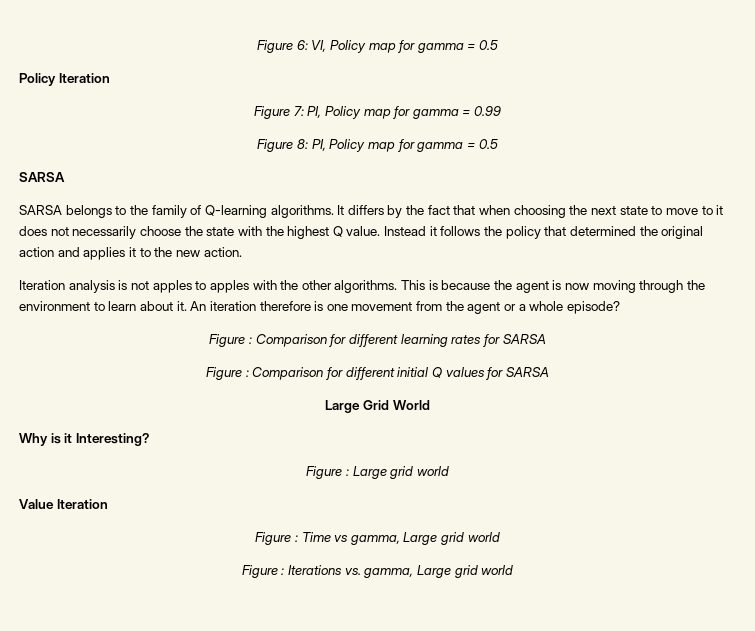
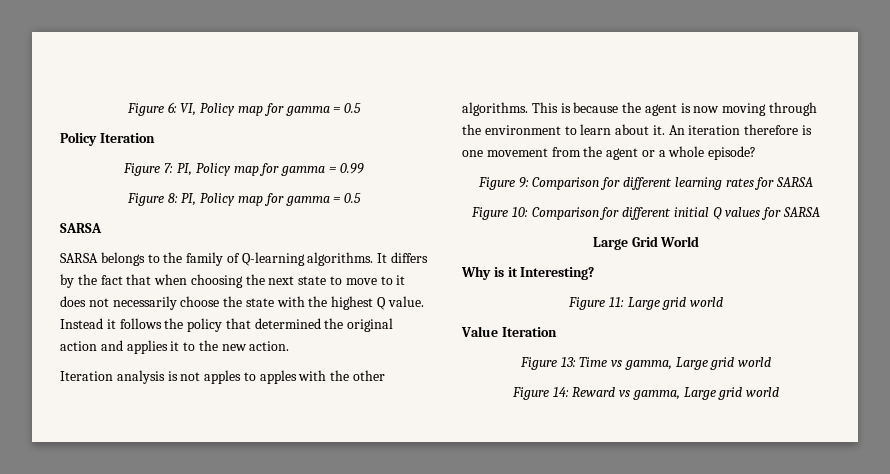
- Figure : Comparison for different learning rates for SARSA
+ Figure 9: Comparison for different learning rates for SARSA
- Figure : Comparison for different initial Q values for SARSA
+ Figure 10: Comparison for different initial Q values for SARSA
- Figure : Large grid world
+ Figure 11: Large grid world
- Figure : Time vs gamma, Large grid world
+ Figure 13: Time vs gamma, Large grid world
- Figure : Iterations vs. gamma, Large grid world
+ Figure 14: Reward vs gamma, Large grid world

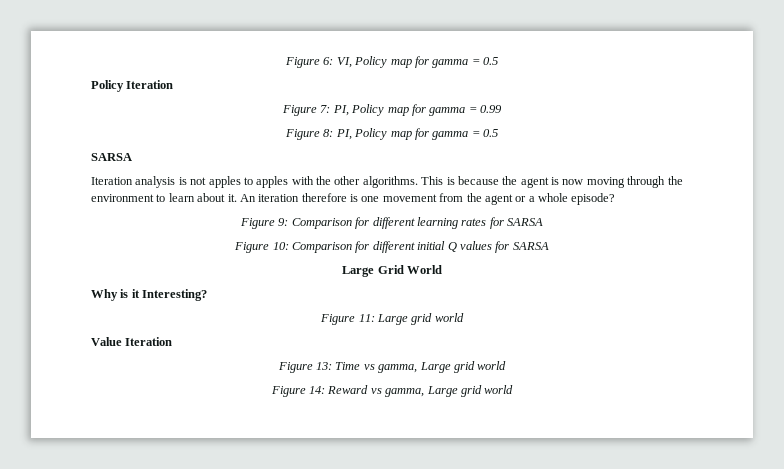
- SARSA belongs to the family of Q-learning algorithms. It differs by the fact that when choosing the next state to move to it does not necessarily choose the state with the highest Q value. Instead it follows the policy that determined the original action and applies it to the new action.

